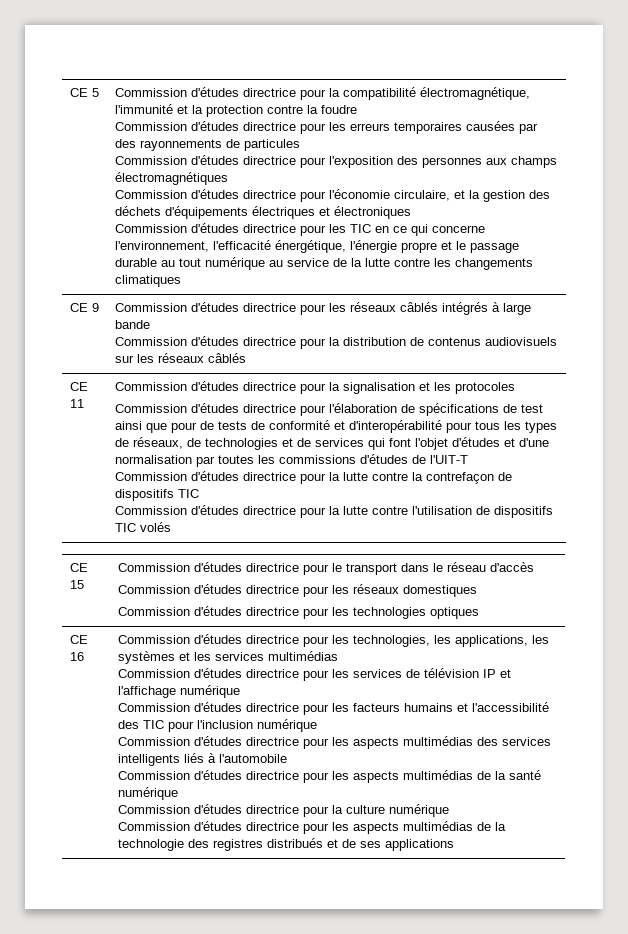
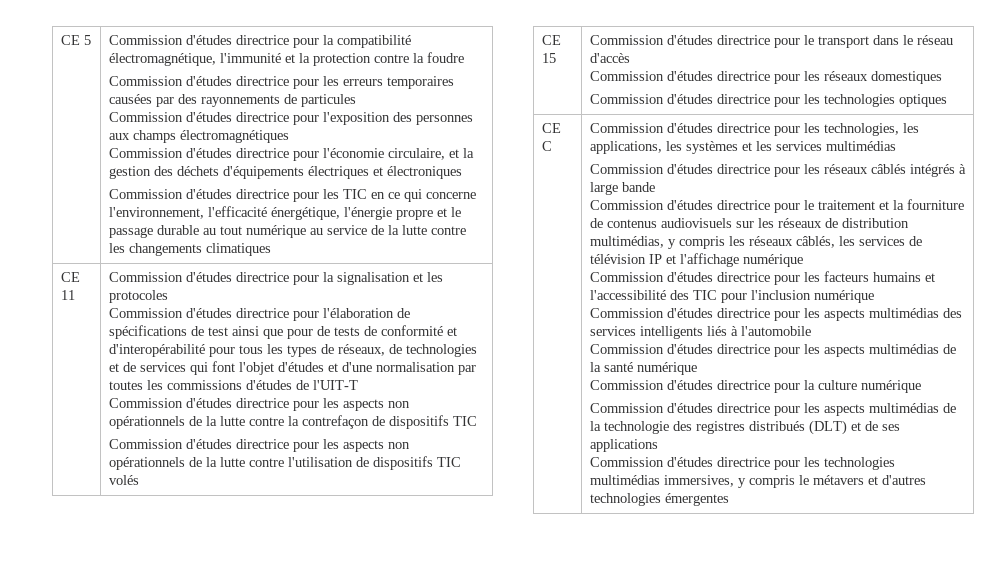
- CE 9 | Commission d'études directrice pour les réseaux câblés intégrés à large bande
- Commission d'études directrice pour la distribution de contenus audiovisuels sur les réseaux câblés
- Commission d'études directrice pour la lutte contre la contrefaçon de dispositifs TIC
+ Commission d'études directrice pour les aspects non opérationnels de la lutte contre la contrefaçon de dispositifs TIC
- Commission d'études directrice pour la lutte contre l'utilisation de dispositifs TIC volés
+ Commission d'études directrice pour les aspects non opérationnels de la lutte contre l'utilisation de dispositifs TIC volés
- CE 16
+ CE C
- Commission d'études directrice pour les services de télévision IP et l'affichage numérique
+ Commission d'études directrice pour les réseaux câblés intégrés à large bande
+ Commission d'études directrice pour le traitement et la fourniture de contenus audiovisuels sur les réseaux de distribution multimédias, y compris les réseaux câblés, les services de télévision IP et l'affichage numérique
- Commission d'études directrice pour les aspects multimédias de la technologie des registres distribués et de ses applications
+ Commission d'études directrice pour les aspects multimédias de la technologie des registres distribués (DLT) et de ses applications
+ Commission d'études directrice pour les technologies multimédias immersives, y compris le métavers et d'autres technologies émergentes

